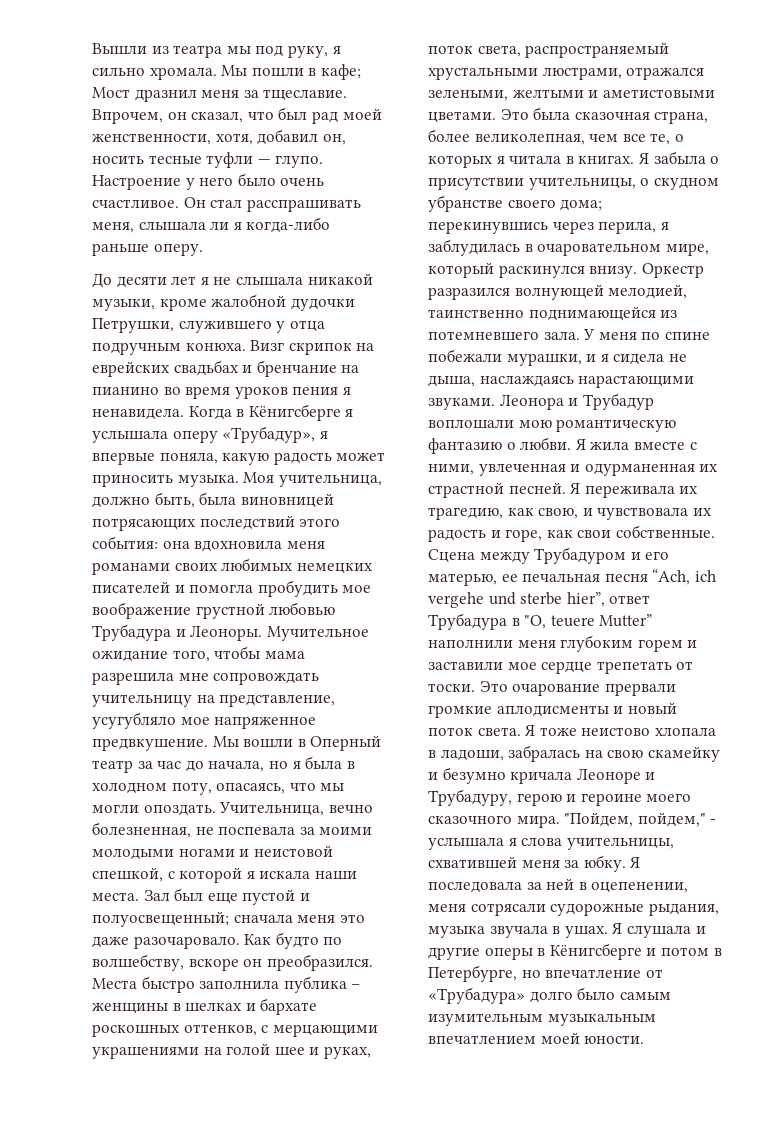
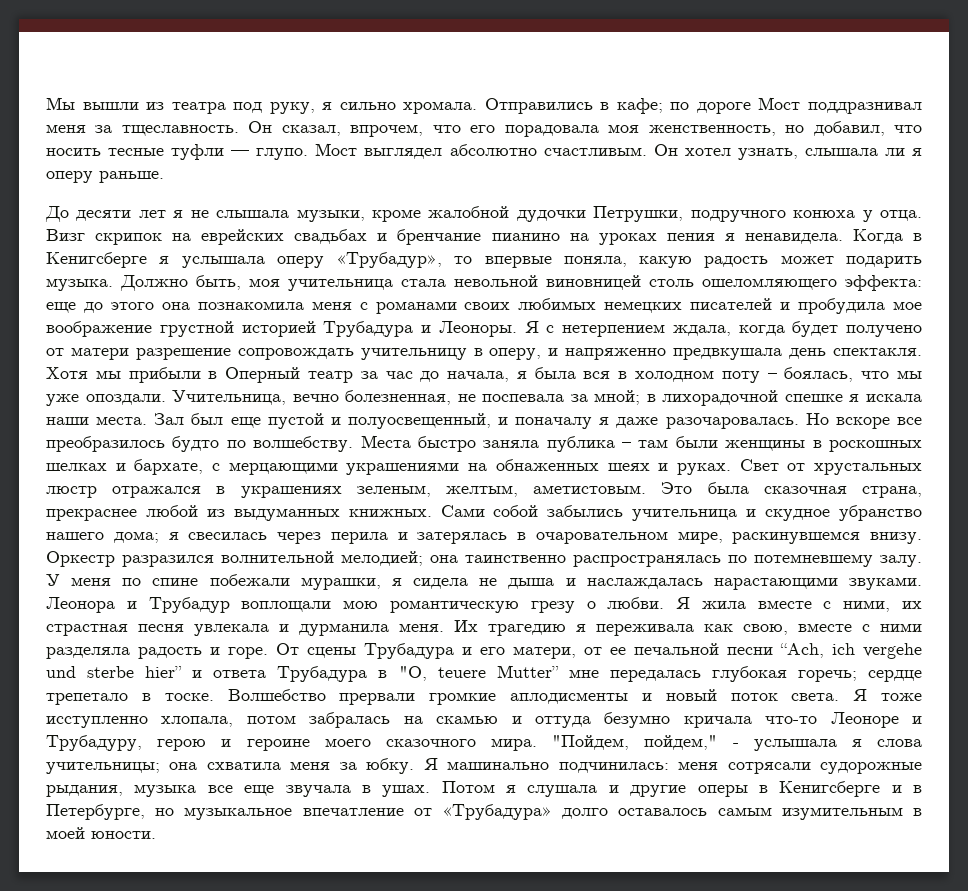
- Вышли из театра мы под руку, я сильно хромала.
+ Мы вышли из театра под руку, я сильно хромала.
- Мы пошли в кафе; Мост дразнил меня за тщеславие. Впрочем, он сказал, что был рад моей женственности, хотя, добавил он, носить тесные туфли — глупо.
+ Отправились в кафе; по дороге Мост поддразнивал меня за тщеславность. Он сказал, впрочем, что его порадовала моя женственность, но добавил, что носить тесные туфли — глупо.
- Настроение у него было очень счастливое. Он стал расспрашивать меня, слышала ли я когда-либо раньше оперу.
+ Мост выглядел абсолютно счастливым. Он хотел узнать, слышала ли я оперу раньше.
- До десяти лет я не слышала никакой музыки, кроме жалобной дудочки Петрушки, служившего у отца подручным конюха.
+ До десяти лет я не слышала музыки, кроме жалобной дудочки Петрушки, подручного конюха у отца.
- Визг скрипок на еврейских свадьбах и бренчание на пианино во время уроков пения я ненавидела.
+ Визг скрипок на еврейских свадьбах и бренчание пианино на уроках пения я ненавидела.
- Когда в Кёнигсберге я услышала оперу «Трубадур», я впервые поняла, какую радость может приносить музыка. Моя учительница, должно быть, была виновницей потрясающих последствий этого события: она вдохновила меня романами своих любимых немецких писателей и помогла пробудить мое воображение грустной любовью Трубадура и Леоноры.
+ Когда в Кенигсберге я услышала оперу «Трубадур», то впервые поняла, какую радость может подарить музыка. Должно быть, моя учительница стала невольной виновницей столь ошеломляющего эффекта: еще до этого она познакомила меня с романами своих любимых немецких писателей и пробудила мое воображение грустной историей Трубадура и Леоноры.
- Мучительное ожидание того, чтобы мама разрешила мне сопровождать учительницу на представление, усугубляло мое напряженное предвкушение. Мы вошли в Оперный театр за час до начала, но я была в холодном поту, опасаясь, что мы могли опоздать.
+ Я с нетерпением ждала, когда будет получено от матери разрешение сопровождать учительницу в оперу, и напряженно предвкушала день спектакля. Хотя мы прибыли в Оперный театр за час до начала, я была вся в холодном поту – боялась, что мы уже опоздали.
- Учительница, вечно болезненная, не поспевала за моими молодыми ногами и неистовой спешкой, с которой я искала наши места.
+ Учительница, вечно болезненная, не поспевала за мной; в лихорадочной спешке я искала наши места.
- Зал был еще пустой и полуосвещенный; сначала меня это даже разочаровало. Как будто по волшебству, вскоре он преобразился.
+ Зал был еще пустой и полуосвещенный, и поначалу я даже разочаровалась. Но вскоре все преобразилось будто по волшебству.
- Места быстро заполнила публика – женщины в шелках и бархате роскошных оттенков, с мерцающими украшениями на голой шее и руках, поток света, распространяемый хрустальными люстрами, отражался зелеными, желтыми и аметистовыми цветами. Это была сказочная страна, более великолепная, чем все те, о которых я читала в книгах. Я забыла о присутствии учительницы, о скудном убранстве своего дома; перекинувшись через перила, я заблудилась в очаровательном мире, который раскинулся внизу.
+ Места быстро заняла публика – там были женщины в роскошных шелках и бархате, с мерцающими украшениями на обнаженных шеях и руках. Свет от хрустальных люстр отражался в украшениях зеленым, желтым, аметистовым. Это была сказочная страна, прекраснее любой из выдуманных книжных. Сами собой забылись учительница и скудное убранство нашего дома; я свесилась через перила и затерялась в очаровательном мире, раскинувшемся внизу.
- Оркестр разразился волнующей мелодией, таинственно поднимающейся из потемневшего зала.
+ Оркестр разразился волнительной мелодией; она таинственно распространялась по потемневшему залу.
- У меня по спине побежали мурашки, и я сидела не дыша, наслаждаясь нарастающими звуками.
+ У меня по спине побежали мурашки, я сидела не дыша и наслаждалась нарастающими звуками.
- Леонора и Трубадур воплошали мою романтическую фантазию о любви.
+ Леонора и Трубадур воплощали мою романтическую грезу о любви.
- Я жила вместе с ними, увлеченная и одурманенная их страстной песней. Я переживала их трагедию, как свою, и чувствовала их радость и горе, как свои собственные. Сцена между Трубадуром и его матерью, ее печальная песня “Ach, ich vergehe und sterbe hier”, ответ Трубадура в "О, teuere Mutter” наполнили меня глубоким горем и заставили мое сердце трепетать от тоски. Это очарование прервали громкие аплодисменты и новый поток света.
+ Я жила вместе с ними, их страстная песня увлекала и дурманила меня. Их трагедию я переживала как свою, вместе с ними разделяла радость и горе. От сцены Трубадура и его матери, от ее печальной песни “Ach, ich vergehe und sterbe hier” и ответа Трубадура в "О, teuere Mutter” мне передалась глубокая горечь; сердце трепетало в тоске. Волшебство прервали громкие аплодисменты и новый поток света.
- Я тоже неистово хлопала в ладоши, забралась на свою скамейку и безумно кричала Леоноре и Трубадуру, герою и героине моего сказочного мира.
+ Я тоже исступленно хлопала, потом забралась на скамью и оттуда безумно кричала что-то Леоноре и Трубадуру, герою и героине моего сказочного мира.
- "Пойдем, пойдем," - услышала я слова учительницы, схватившей меня за юбку.
+ "Пойдем, пойдем," - услышала я слова учительницы; она схватила меня за юбку.
- Я последовала за ней в оцепенении, меня сотрясали судорожные рыдания, музыка звучала в ушах.
+ Я машинально подчинилась: меня сотрясали судорожные рыдания, музыка все еще звучала в ушах.
- Я слушала и другие оперы в Кёнигсберге и потом в Петербурге, но впечатление от «Трубадура» долго было самым изумительным музыкальным впечатлением моей юности.
+ Потом я слушала и другие оперы в Кенигсберге и в Петербурге, но музыкальное впечатление от «Трубадура» долго оставалось самым изумительным в моей юности.

